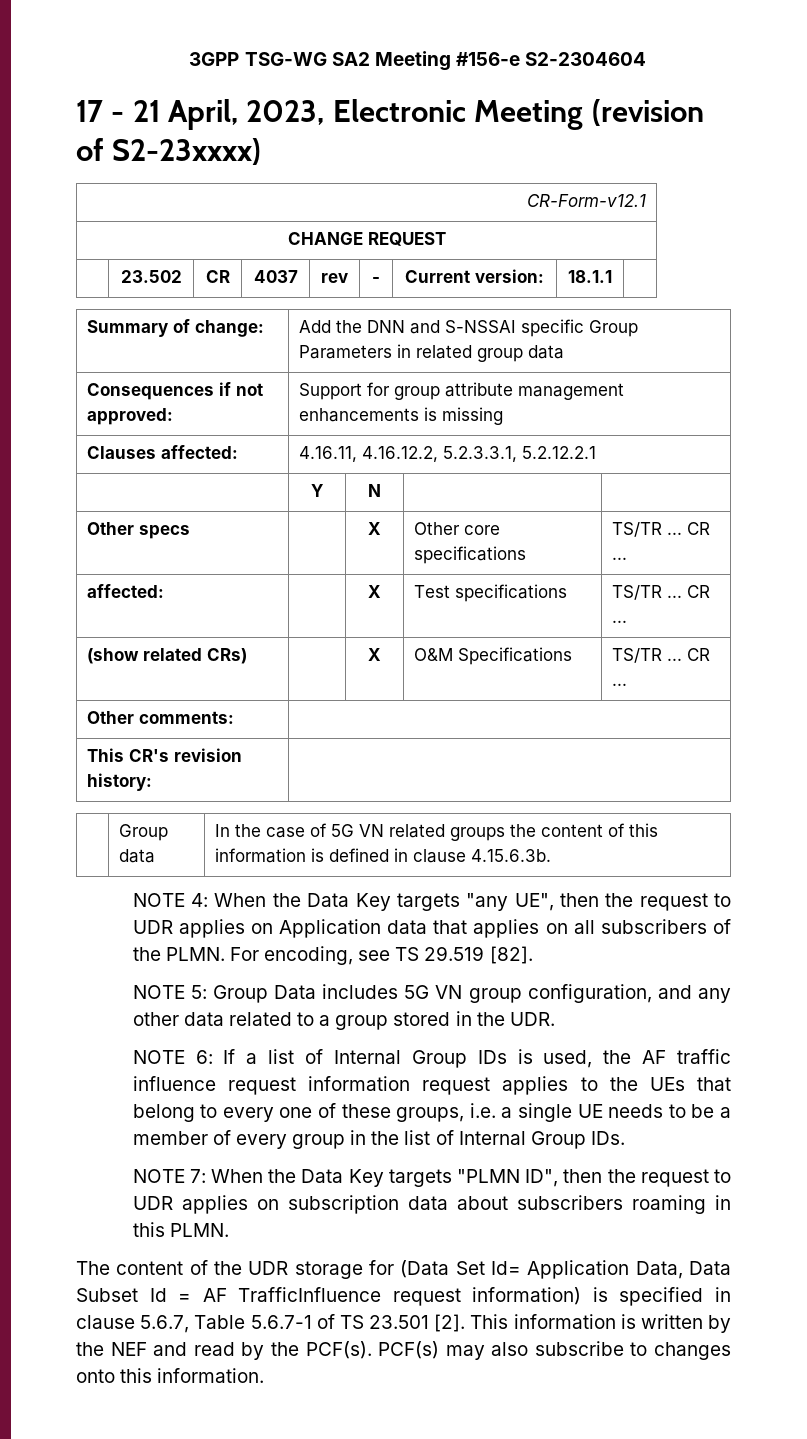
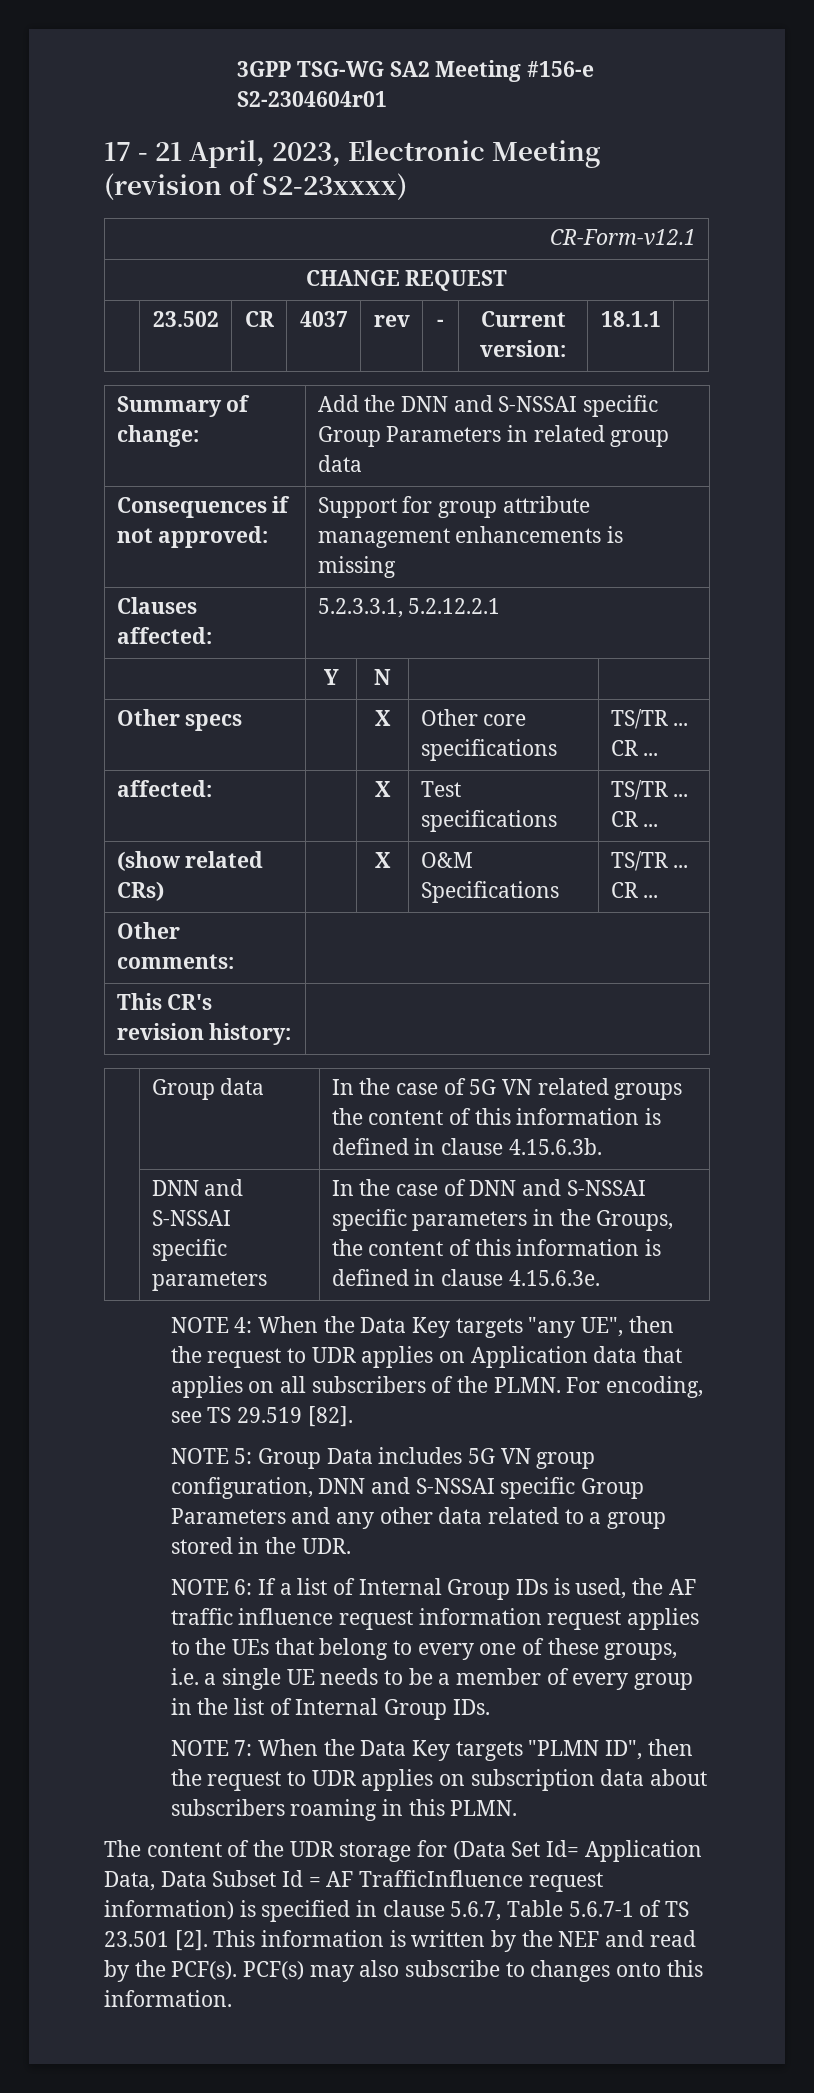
- 3GPP TSG-WG SA2 Meeting #156-e S2-2304604
+ 3GPP TSG-WG SA2 Meeting #156-e S2-2304604r01
- Clauses affected: | 4.16.11, 4.16.12.2, 5.2.3.3.1, 5.2.12.2.1
+ Clauses affected: | 5.2.3.3.1, 5.2.12.2.1
+ | DNN and S-NSSAI specific parameters | In the case of DNN and S-NSSAI specific parameters in the Groups, the content of this information is defined in clause 4.15.6.3e.
- NOTE 5: Group Data includes 5G VN group configuration, and any other data related to a group stored in the UDR.
+ NOTE 5: Group Data includes 5G VN group configuration, DNN and S-NSSAI specific Group Parameters and any other data related to a group stored in the UDR.

